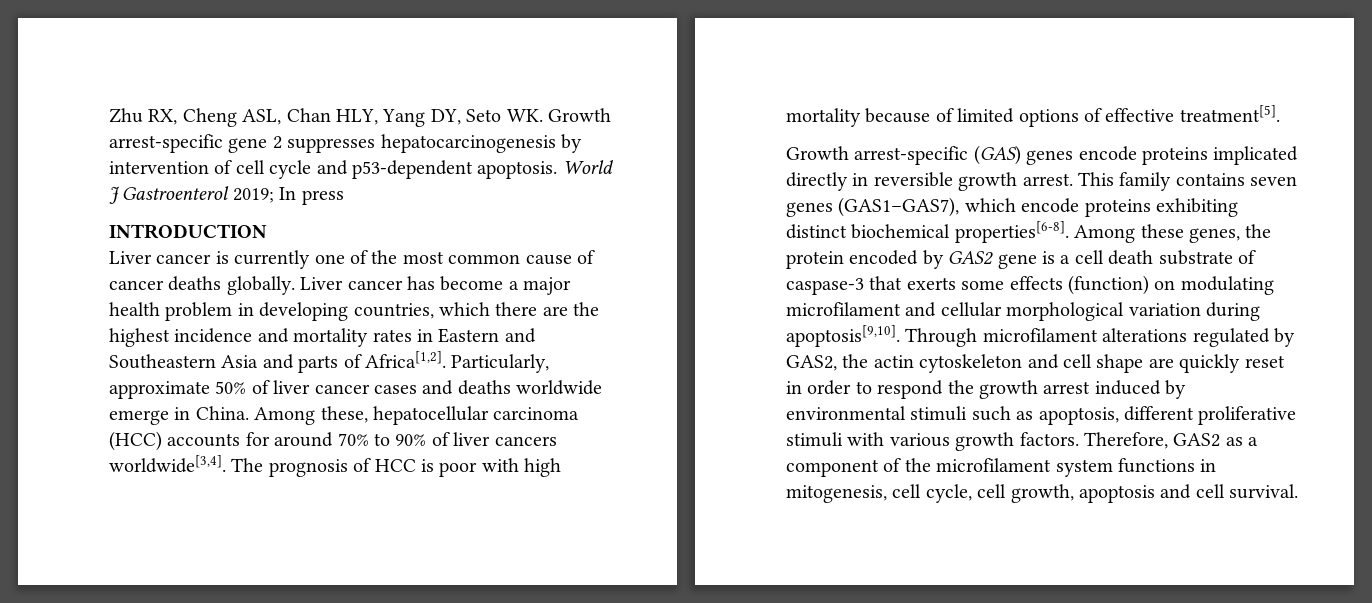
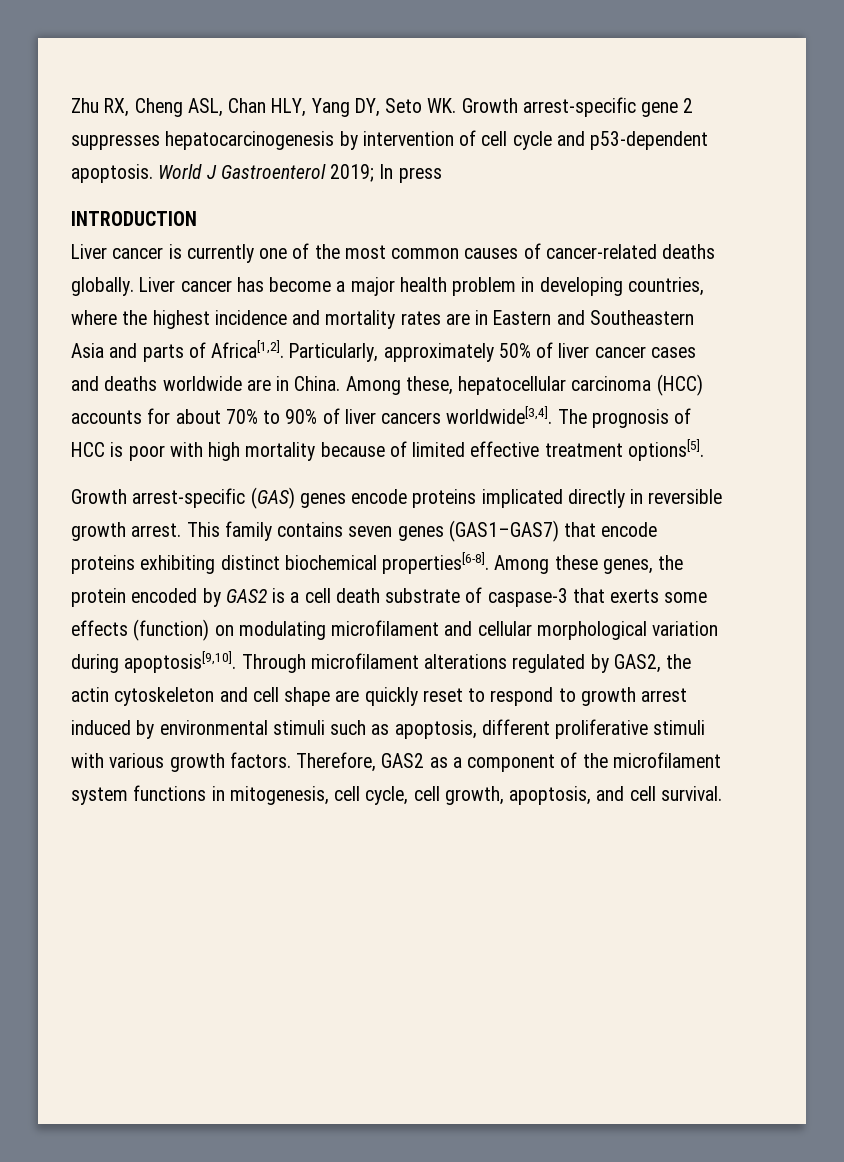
- Liver cancer is currently one of the most common cause of cancer deaths globally.
+ Liver cancer is currently one of the most common causes of cancer-related deaths globally.
- Liver cancer has become a major health problem in developing countries, which there are the highest incidence and mortality rates in Eastern and Southeastern Asia and parts of Africa[1,2].
+ Liver cancer has become a major health problem in developing countries, where the highest incidence and mortality rates are in Eastern and Southeastern Asia and parts of Africa[1,2].
- Particularly, approximate 50% of liver cancer cases and deaths worldwide emerge in China.
+ Particularly, approximately 50% of liver cancer cases and deaths worldwide are in China.
- Among these, hepatocellular carcinoma (HCC) accounts for around 70% to 90% of liver cancers worldwide[3,4].
+ Among these, hepatocellular carcinoma (HCC) accounts for about 70% to 90% of liver cancers worldwide[3,4].
- The prognosis of HCC is poor with high mortality because of limited options of effective treatment[5].
+ The prognosis of HCC is poor with high mortality because of limited effective treatment options[5].
- This family contains seven genes (GAS1–GAS7), which encode proteins exhibiting distinct biochemical properties[6-8].
+ This family contains seven genes (GAS1–GAS7) that encode proteins exhibiting distinct biochemical properties[6-8].
- Among these genes, the protein encoded by GAS2 gene is a cell death substrate of caspase-3 that exerts some effects (function) on modulating microfilament and cellular morphological variation during apoptosis[9,10].
+ Among these genes, the protein encoded by GAS2 is a cell death substrate of caspase-3 that exerts some effects (function) on modulating microfilament and cellular morphological variation during apoptosis[9,10].
- Through microfilament alterations regulated by GAS2, the actin cytoskeleton and cell shape are quickly reset in order to respond the growth arrest induced by environmental stimuli such as apoptosis, different proliferative stimuli with various growth factors.
+ Through microfilament alterations regulated by GAS2, the actin cytoskeleton and cell shape are quickly reset to respond to growth arrest induced by environmental stimuli such as apoptosis, different proliferative stimuli with various growth factors.
- Therefore, GAS2 as a component of the microfilament system functions in mitogenesis, cell cycle, cell growth, apoptosis and cell survival.
+ Therefore, GAS2 as a component of the microfilament system functions in mitogenesis, cell cycle, cell growth, apoptosis, and cell survival.

